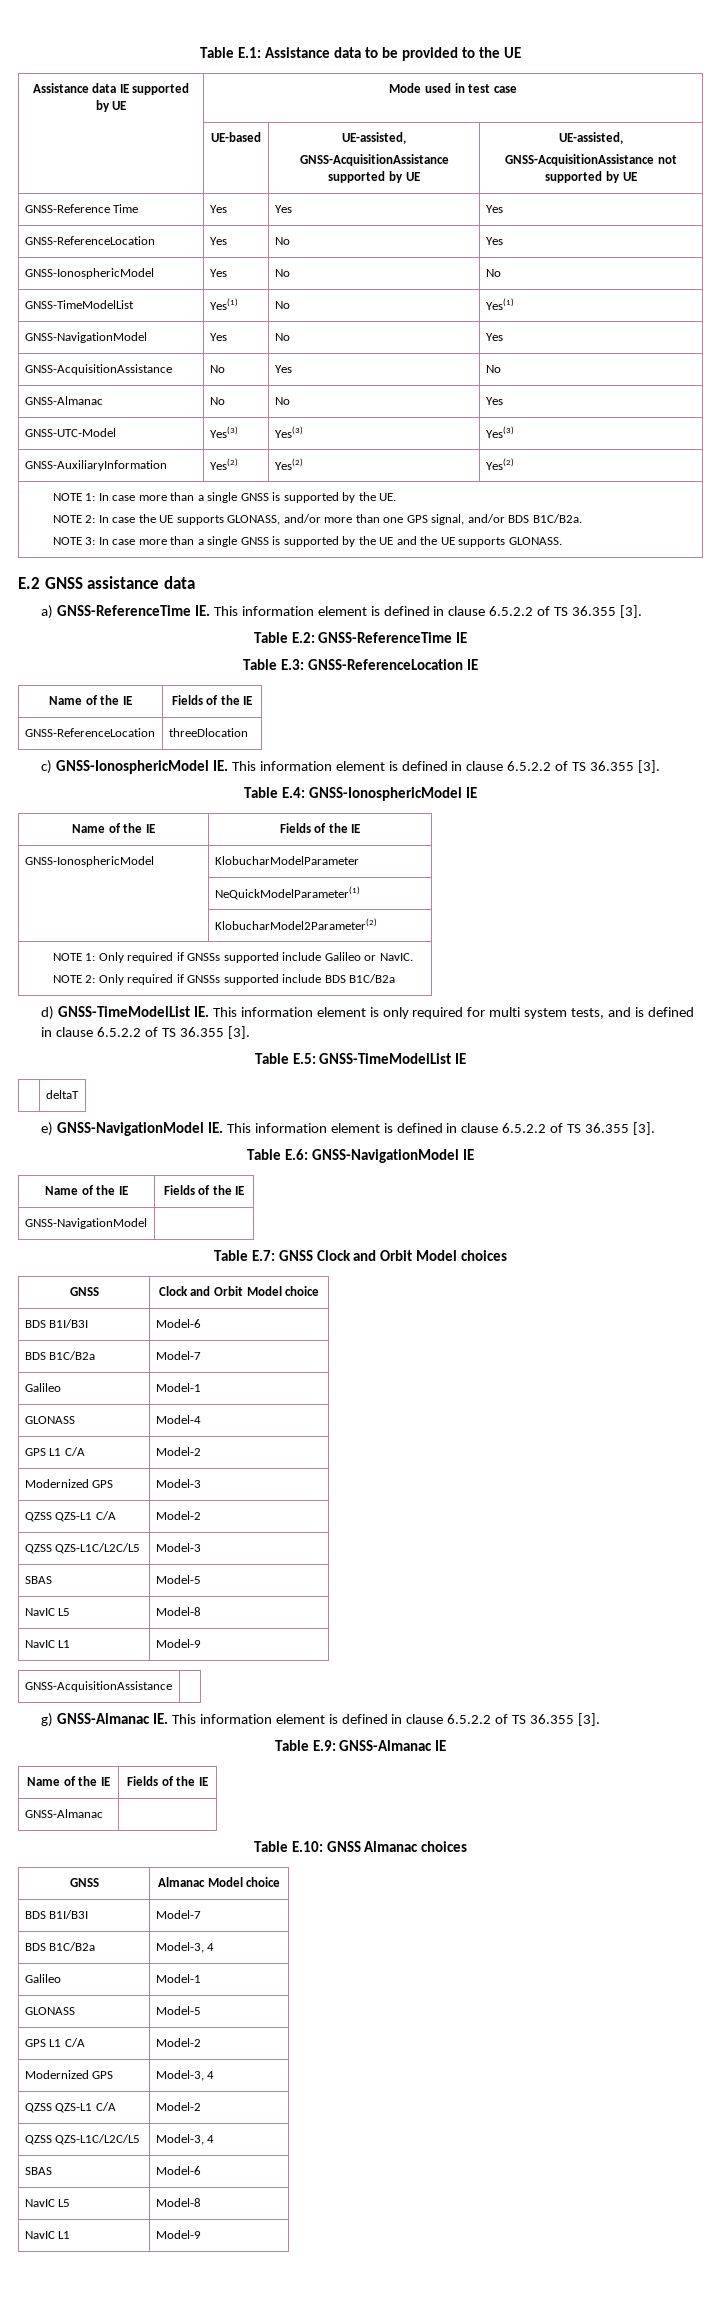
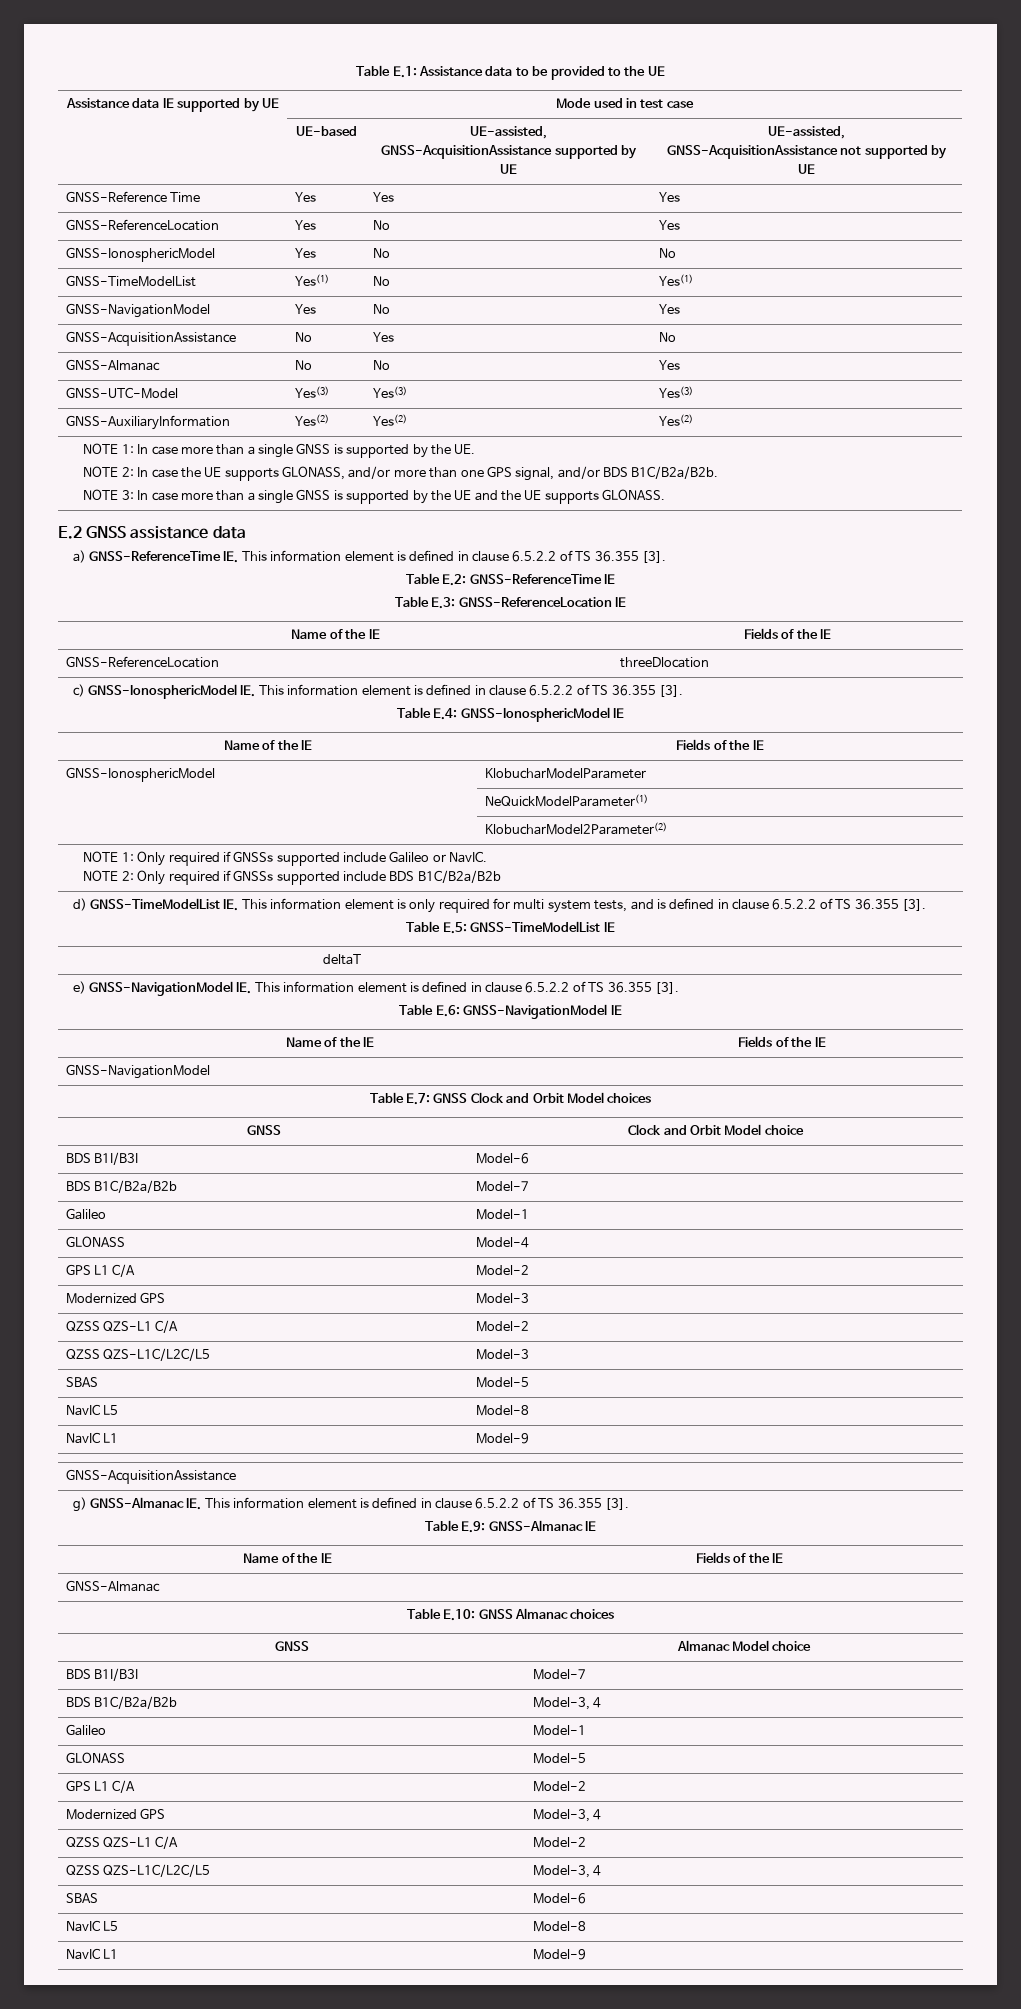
- NOTE 2: In case the UE supports GLONASS, and/or more than one GPS signal, and/or BDS B1C/B2a.
+ NOTE 2: In case the UE supports GLONASS, and/or more than one GPS signal, and/or BDS B1C/B2a/B2b.
  NOTE 1: Only required if GNSSs supported include Galileo or NavIC.
- NOTE 2: Only required if GNSSs supported include BDS B1C/B2a
+ NOTE 2: Only required if GNSSs supported include BDS B1C/B2a/B2b
- BDS B1C/B2a | Model-7
+ BDS B1C/B2a/B2b | Model-7
- BDS B1C/B2a | Model-3, 4
+ BDS B1C/B2a/B2b | Model-3, 4

